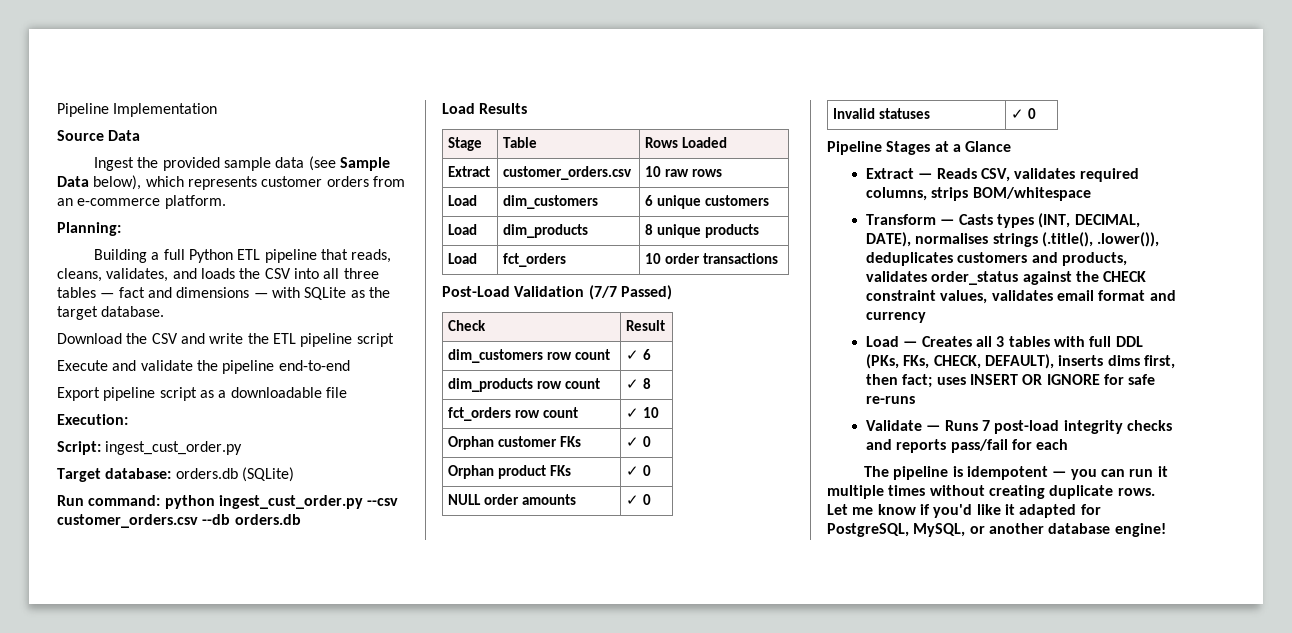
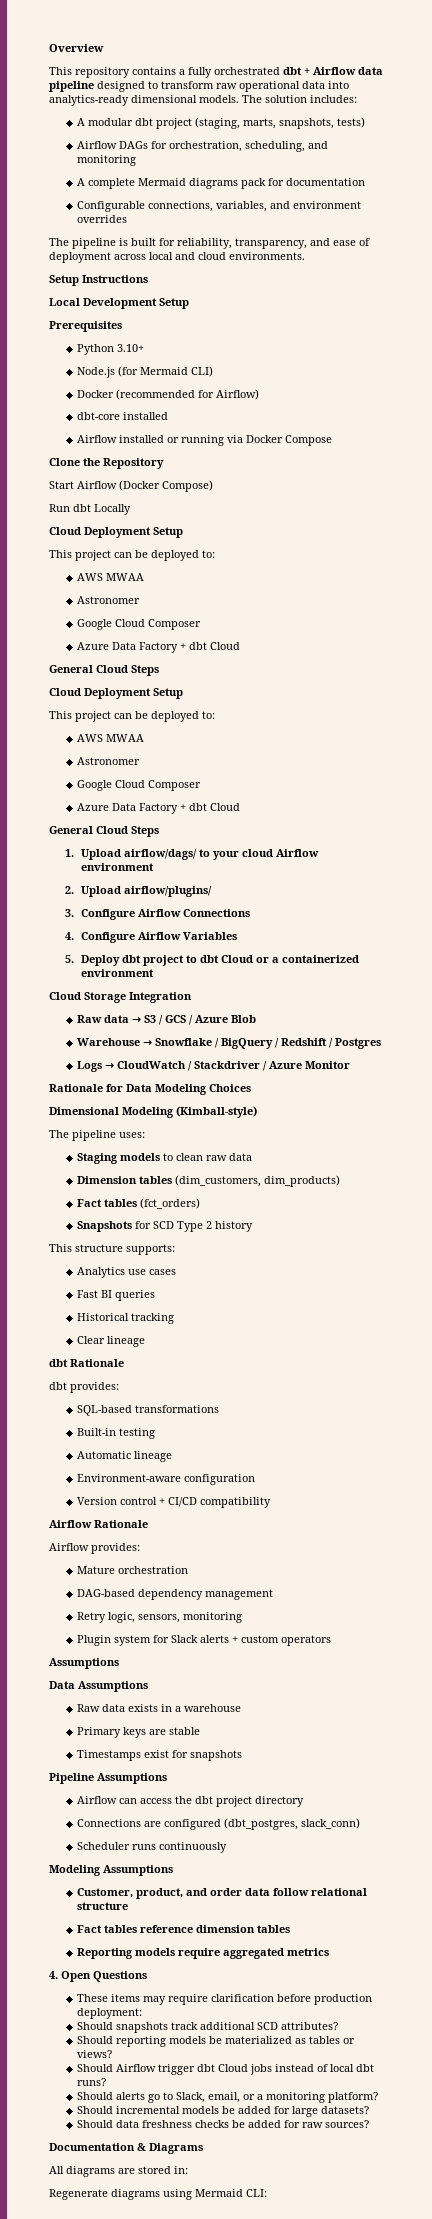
- Pipeline Implementation
- Source Data
- Ingest the provided sample data (see Sample Data below), which represents customer orders from an e-commerce platform.
- Planning:
- Building a full Python ETL pipeline that reads, cleans, validates, and loads the CSV into all three tables — fact and dimensions — with SQLite as the target database.
- Download the CSV and write the ETL pipeline script
- Execute and validate the pipeline end-to-end
- Export pipeline script as a downloadable file
- Execution:
- Script: ingest_cust_order.py
- Target database: orders.db (SQLite)
- Run command: python ingest_cust_order.py --csv customer_orders.csv --db orders.db
- Load Results
- Stage | Table | Rows Loaded
- Extract | customer_orders.csv | 10 raw rows
- Load | dim_customers | 6 unique customers
- Load | dim_products | 8 unique products
- Load | fct_orders | 10 order transactions
- Post-Load Validation (7/7 Passed)
- Check | Result
- dim_customers row count | ✓ 6
- dim_products row count | ✓ 8
- fct_orders row count | ✓ 10
- Orphan customer FKs | ✓ 0
- Orphan product FKs | ✓ 0
- NULL order amounts | ✓ 0
- Invalid statuses | ✓ 0
- Pipeline Stages at a Glance
- Extract — Reads CSV, validates required columns, strips BOM/whitespace
- Transform — Casts types (INT, DECIMAL, DATE), normalises strings (.title(), .lower()), deduplicates customers and products, validates order_status against the CHECK constraint values, validates email format and currency
- Load — Creates all 3 tables with full DDL (PKs, FKs, CHECK, DEFAULT), inserts dims first, then fact; uses INSERT OR IGNORE for safe re-runs
- Validate — Runs 7 post-load integrity checks and reports pass/fail for each
- The pipeline is idempotent — you can run it multiple times without creating duplicate rows. Let me know if you'd like it adapted for PostgreSQL, MySQL, or another database engine!
+ Overview
+ This repository contains a fully orchestrated dbt + Airflow data pipeline designed to transform raw operational data into analytics-ready dimensional models. The solution includes:
+ A modular dbt project (staging, marts, snapshots, tests)
+ Airflow DAGs for orchestration, scheduling, and monitoring
+ A complete Mermaid diagrams pack for documentation
+ Configurable connections, variables, and environment overrides
+ The pipeline is built for reliability, transparency, and ease of deployment across local and cloud environments.
+ Setup Instructions
+ Local Development Setup
+ Prerequisites
+ Python 3.10+
+ Node.js (for Mermaid CLI)
+ Docker (recommended for Airflow)
+ dbt-core installed
+ Airflow installed or running via Docker Compose
+ Clone the Repository
+ Start Airflow (Docker Compose)
+ Run dbt Locally
+ Cloud Deployment Setup
+ This project can be deployed to:
+ AWS MWAA
+ Astronomer
+ Google Cloud Composer
+ Azure Data Factory + dbt Cloud
+ General Cloud Steps
+ Cloud Deployment Setup
+ This project can be deployed to:
+ AWS MWAA
+ Astronomer
+ Google Cloud Composer
+ Azure Data Factory + dbt Cloud
+ General Cloud Steps
+ 1. Upload airflow/dags/ to your cloud Airflow environment
+ 2. Upload airflow/plugins/
+ 3. Configure Airflow Connections
+ 4. Configure Airflow Variables
+ 5. Deploy dbt project to dbt Cloud or a containerized environment
+ Cloud Storage Integration
+ Raw data → S3 / GCS / Azure Blob
+ Warehouse → Snowflake / BigQuery / Redshift / Postgres
+ Logs → CloudWatch / Stackdriver / Azure Monitor
+ Rationale for Data Modeling Choices
+ Dimensional Modeling (Kimball-style)
+ The pipeline uses:
+ Staging models to clean raw data
+ Dimension tables (dim_customers, dim_products)
+ Fact tables (fct_orders)
+ Snapshots for SCD Type 2 history
+ This structure supports:
+ Analytics use cases
+ Fast BI queries
+ Historical tracking
+ Clear lineage
+ dbt Rationale
+ dbt provides:
+ SQL-based transformations
+ Built-in testing
+ Automatic lineage
+ Environment-aware configuration
+ Version control + CI/CD compatibility
+ Airflow Rationale
+ Airflow provides:
+ Mature orchestration
+ DAG-based dependency management
+ Retry logic, sensors, monitoring
+ Plugin system for Slack alerts + custom operators
+ Assumptions
+ Data Assumptions
+ Raw data exists in a warehouse
+ Primary keys are stable
+ Timestamps exist for snapshots
+ Pipeline Assumptions
+ Airflow can access the dbt project directory
+ Connections are configured (dbt_postgres, slack_conn)
+ Scheduler runs continuously
+ Modeling Assumptions
+ Customer, product, and order data follow relational structure
+ Fact tables reference dimension tables
+ Reporting models require aggregated metrics
+ 4. Open Questions
+ These items may require clarification before production deployment:
+ Should snapshots track additional SCD attributes?
+ Should reporting models be materialized as tables or views?
+ Should Airflow trigger dbt Cloud jobs instead of local dbt runs?
+ Should alerts go to Slack, email, or a monitoring platform?
+ Should incremental models be added for large datasets?
+ Should data freshness checks be added for raw sources?
+ Documentation & Diagrams
+ All diagrams are stored in:
+ Regenerate diagrams using Mermaid CLI:

